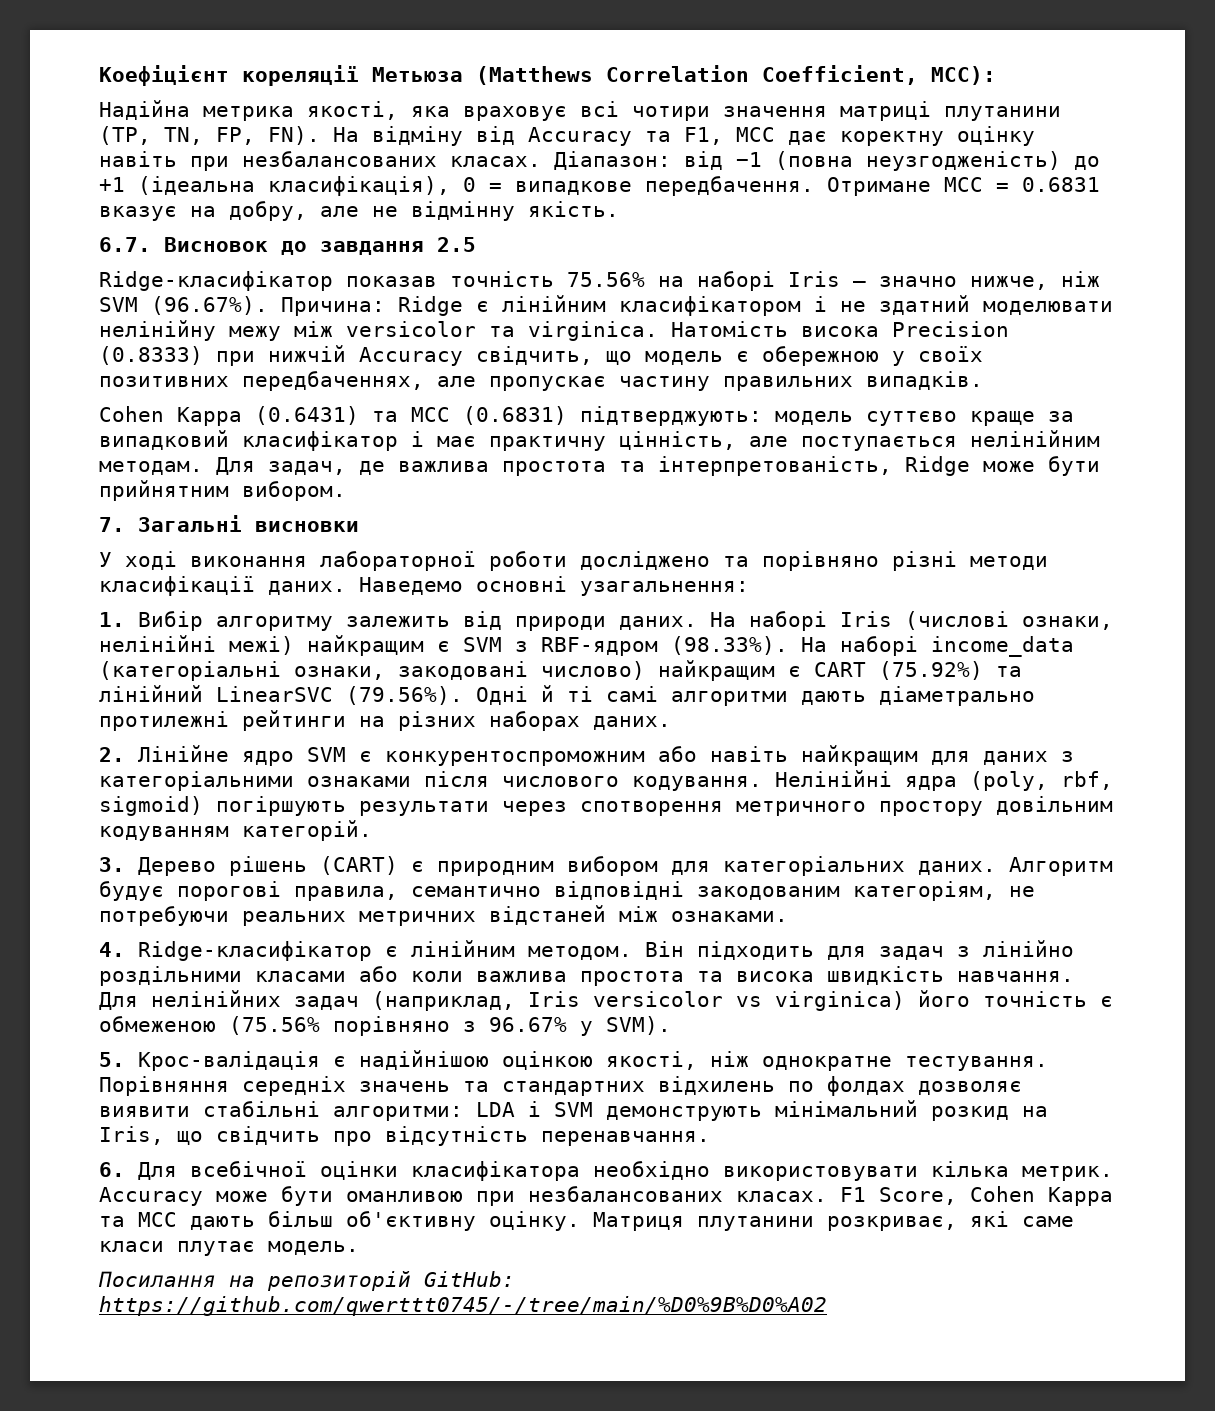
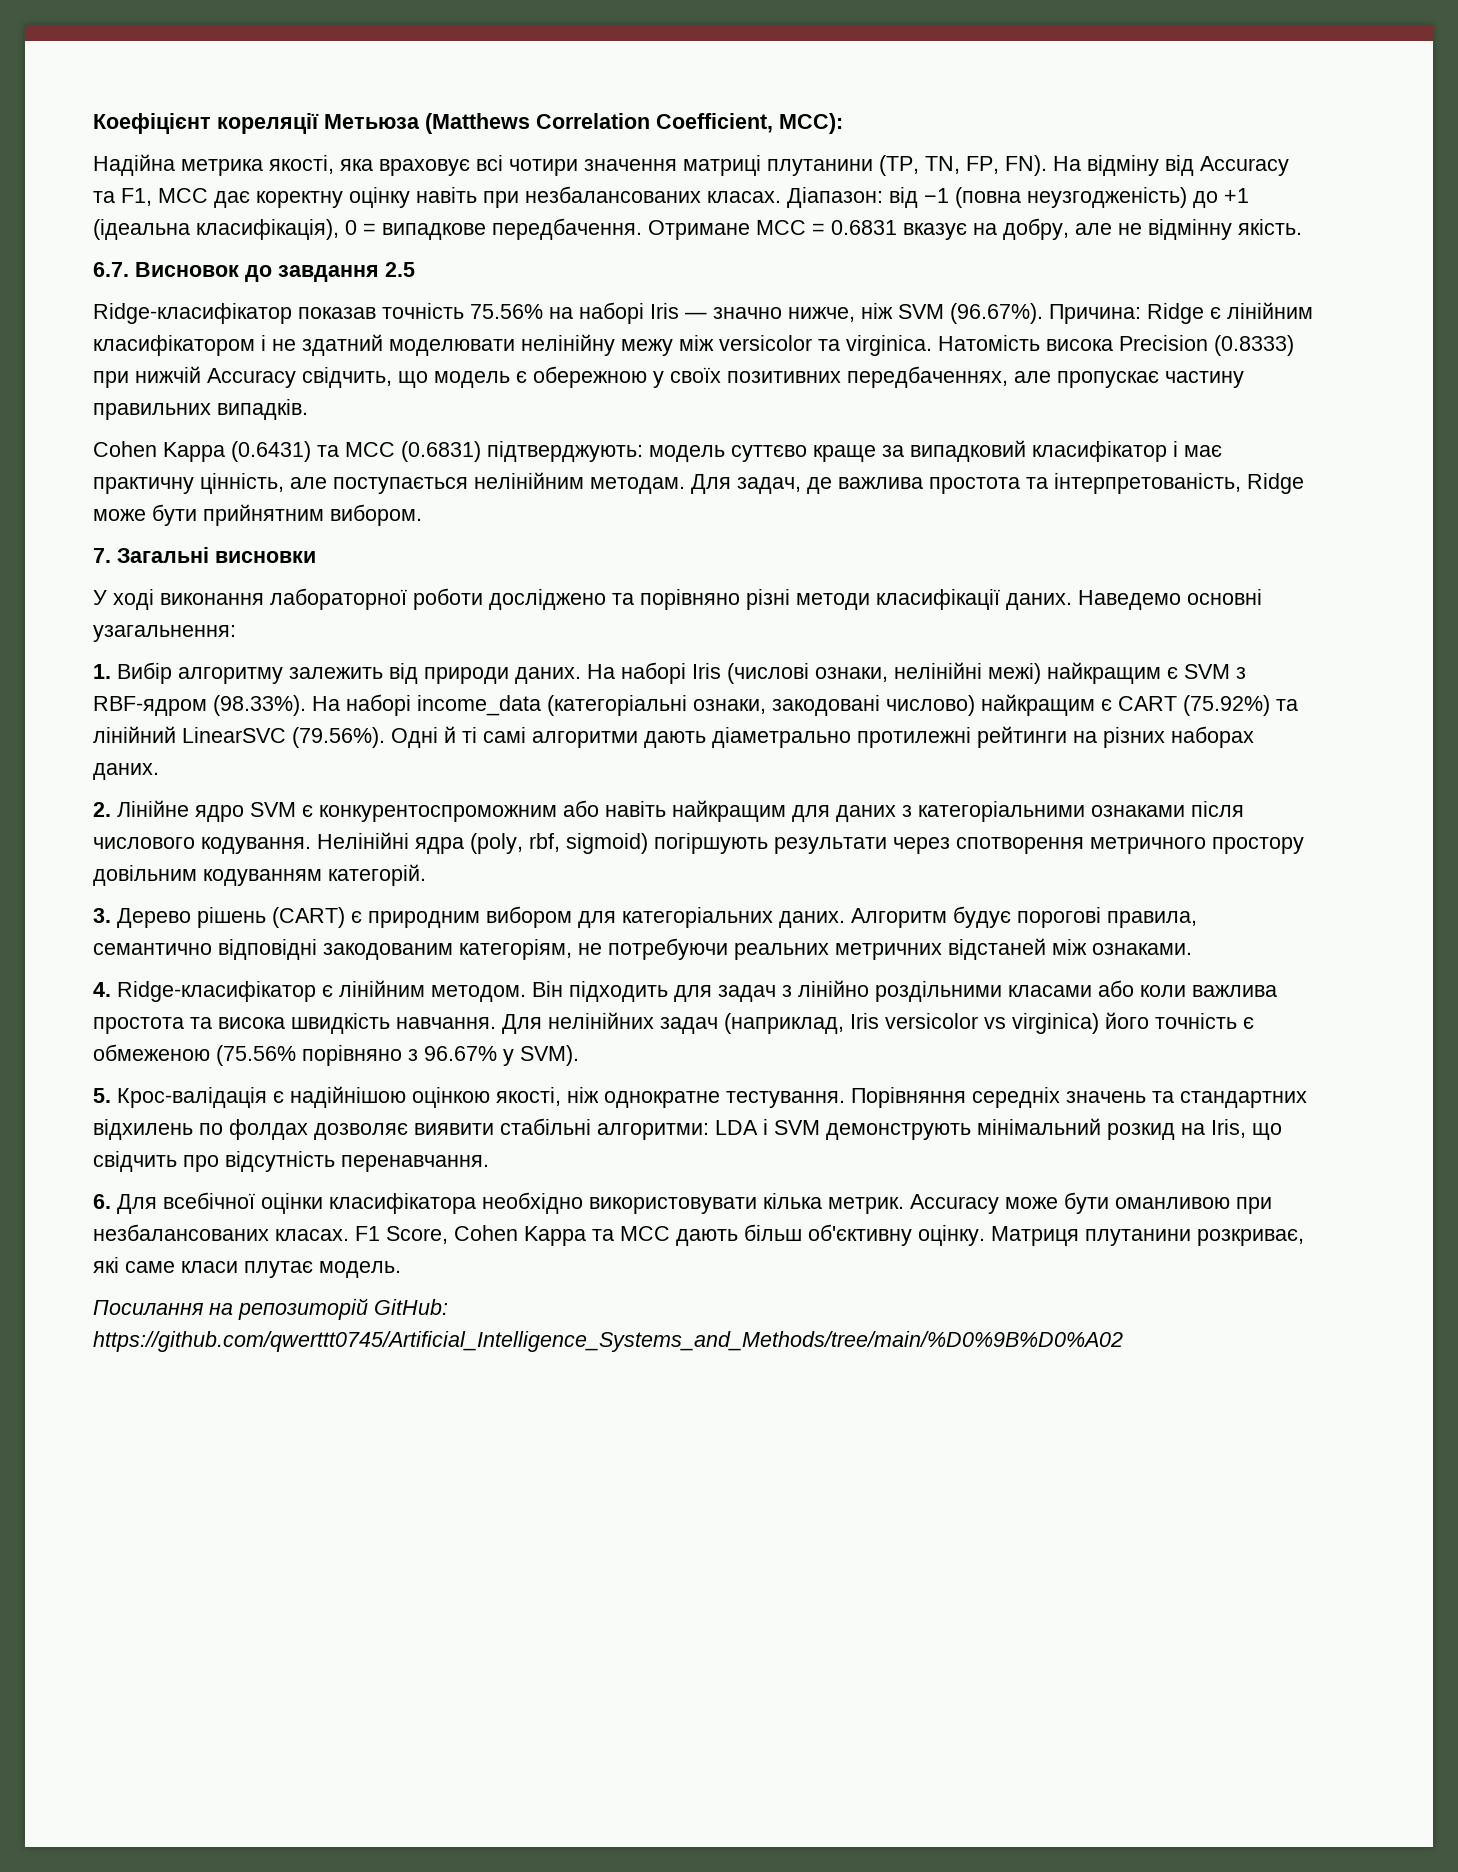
- Посилання на репозиторій GitHub: https://github.com/qwerttt0745/-/tree/main/%D0%9B%D0%A02
+ Посилання на репозиторій GitHub: https://github.com/qwerttt0745/Artificial_Intelligence_Systems_and_Methods/tree/main/%D0%9B%D0%A02

